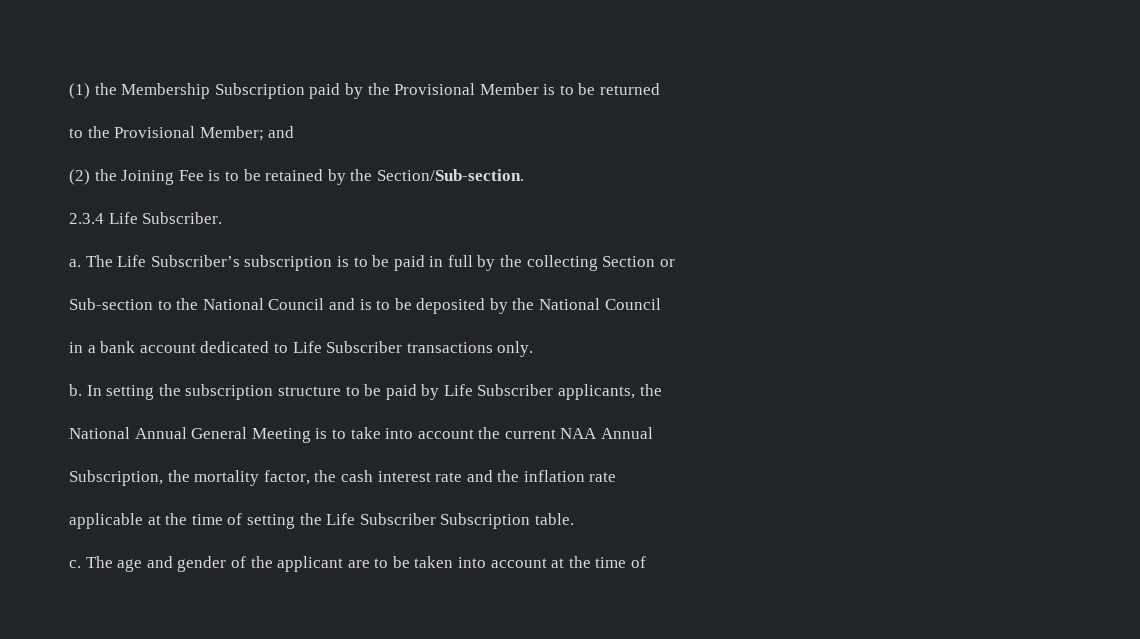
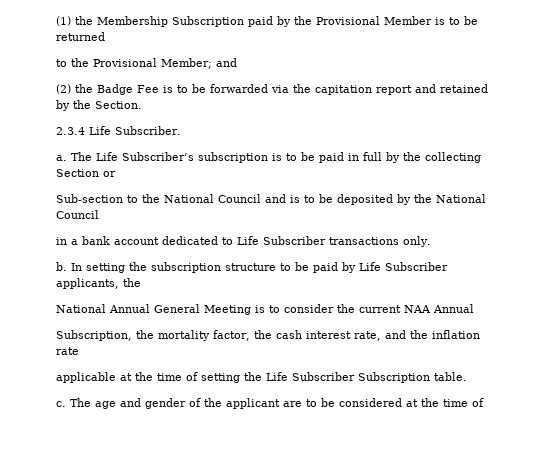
- (2) the Joining Fee is to be retained by the Section/Sub-section.
+ (2) the Badge Fee is to be forwarded via the capitation report and retained by the Section.
- National Annual General Meeting is to take into account the current NAA Annual
+ National Annual General Meeting is to consider the current NAA Annual
- Subscription, the mortality factor, the cash interest rate and the inflation rate
+ Subscription, the mortality factor, the cash interest rate, and the inflation rate
- The age and gender of the applicant are to be taken into account at the time of
+ The age and gender of the applicant are to be considered at the time of

